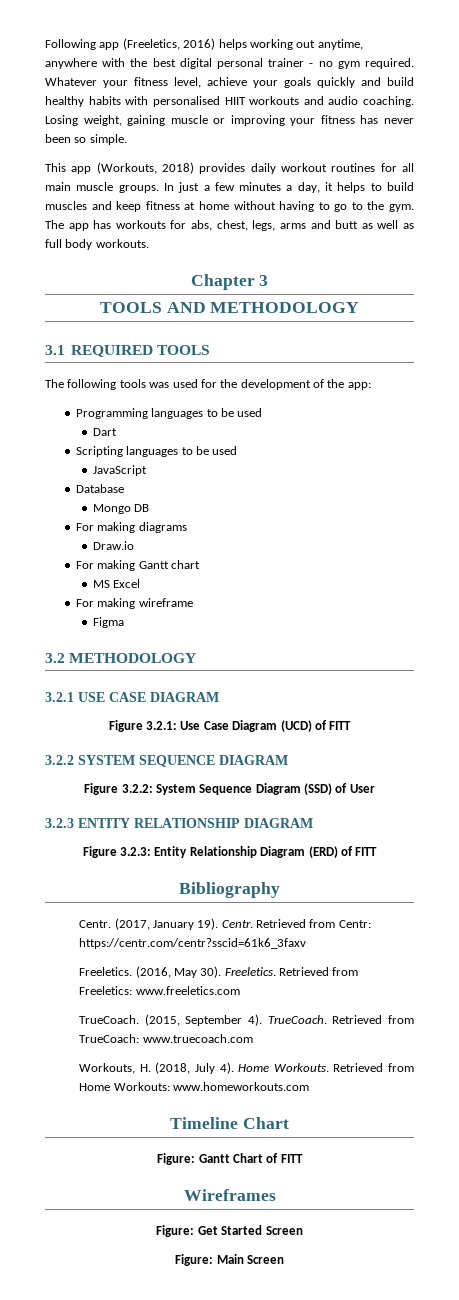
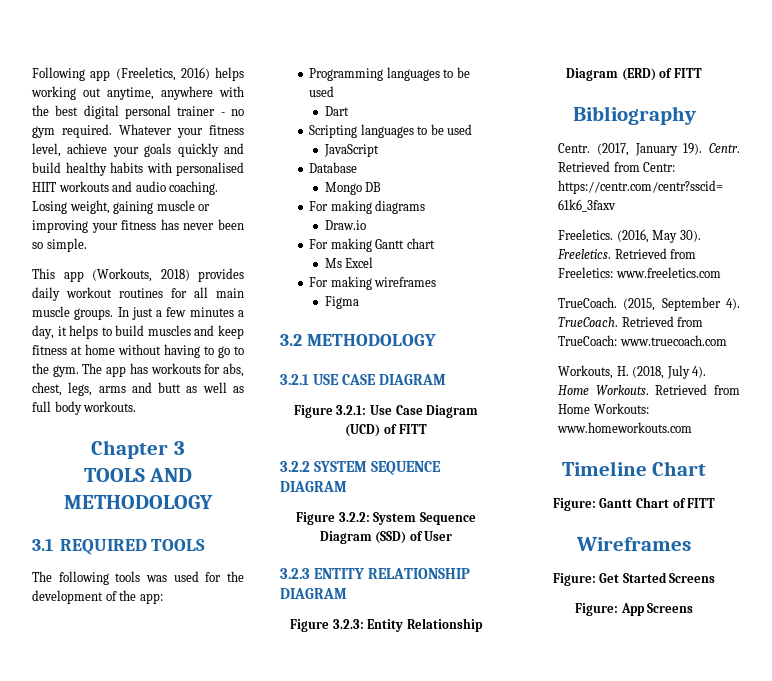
- MS Excel
+ Ms Excel
- For making wireframe
+ For making wireframes
- Figure: Get Started Screen
- Figure: Main Screen
+ Figure: Get Started Screens
+ Figure: App Screens

